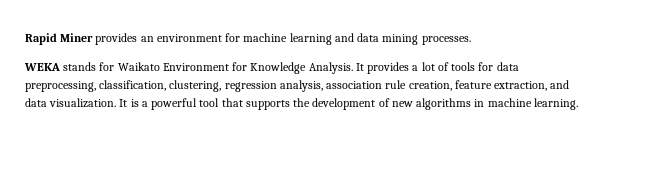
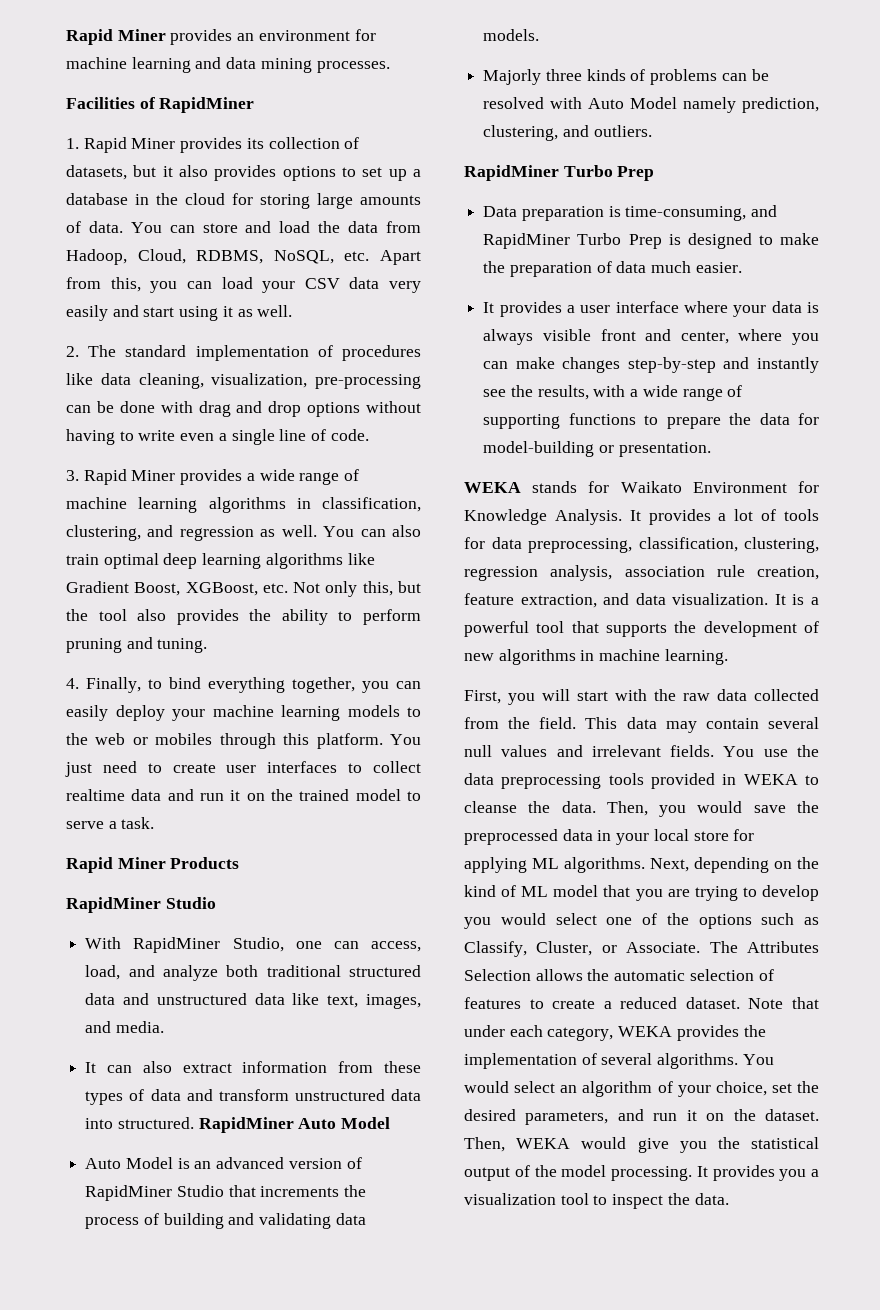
+ Facilities of RapidMiner
+ 1. Rapid Miner provides its collection of datasets, but it also provides options to set up a database in the cloud for storing large amounts of data. You can store and load the data from Hadoop, Cloud, RDBMS, NoSQL, etc. Apart from this, you can load your CSV data very easily and start using it as well.
+ 2. The standard implementation of procedures like data cleaning, visualization, pre-processing can be done with drag and drop options without having to write even a single line of code.
+ 3. Rapid Miner provides a wide range of machine learning algorithms in classification, clustering, and regression as well. You can also train optimal deep learning algorithms like Gradient Boost, XGBoost, etc. Not only this, but the tool also provides the ability to perform pruning and tuning.
+ 4. Finally, to bind everything together, you can easily deploy your machine learning models to the web or mobiles through this platform. You just need to create user interfaces to collect realtime data and run it on the trained model to serve a task.
+ Rapid Miner Products
+ RapidMiner Studio
+ With RapidMiner Studio, one can access, load, and analyze both traditional structured data and unstructured data like text, images, and media.
+ It can also extract information from these types of data and transform unstructured data into structured. RapidMiner Auto Model
+ Auto Model is an advanced version of RapidMiner Studio that increments the process of building and validating data models.
+ Majorly three kinds of problems can be resolved with Auto Model namely prediction, clustering, and outliers.
+ RapidMiner Turbo Prep
+ Data preparation is time-consuming, and RapidMiner Turbo Prep is designed to make the preparation of data much easier.
+ It provides a user interface where your data is always visible front and center, where you can make changes step-by-step and instantly see the results, with a wide range of supporting functions to prepare the data for model-building or presentation.
+ First, you will start with the raw data collected from the field. This data may contain several null values and irrelevant fields. You use the data preprocessing tools provided in WEKA to cleanse the data. Then, you would save the preprocessed data in your local store for applying ML algorithms. Next, depending on the kind of ML model that you are trying to develop you would select one of the options such as Classify, Cluster, or Associate. The Attributes Selection allows the automatic selection of features to create a reduced dataset. Note that under each category, WEKA provides the implementation of several algorithms. You would select an algorithm of your choice, set the desired parameters, and run it on the dataset. Then, WEKA would give you the statistical output of the model processing. It provides you a visualization tool to inspect the data.

